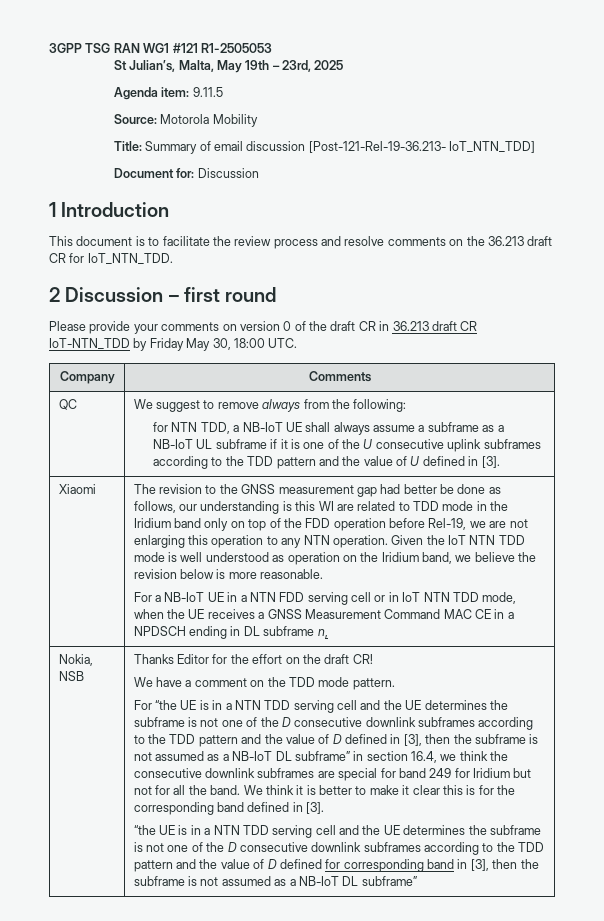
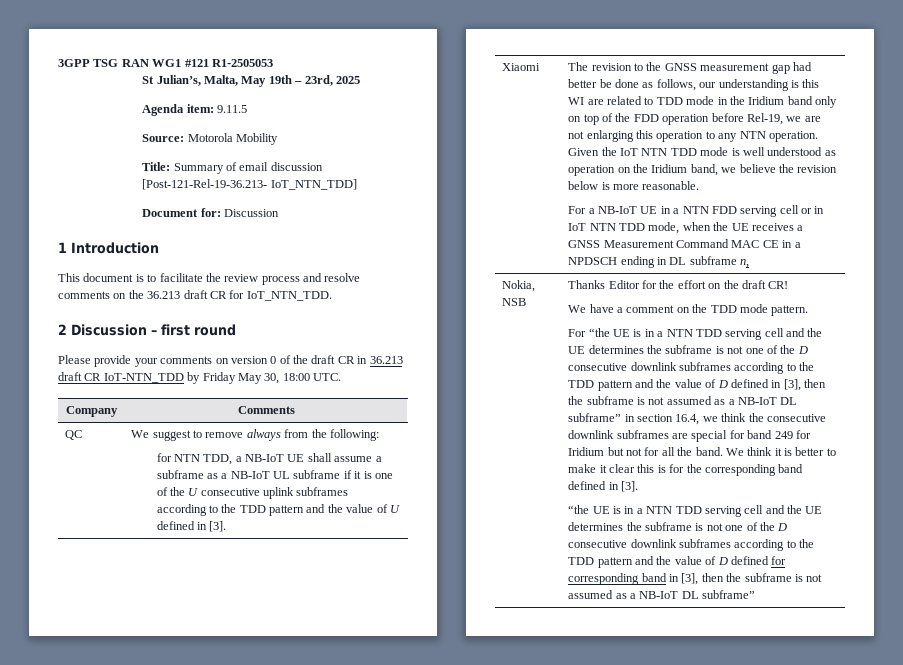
- for NTN TDD, a NB-IoT UE shall always assume a subframe as a NB-IoT UL subframe if it is one of the U consecutive uplink subframes according to the TDD pattern and the value of U defined in [3].
+ for NTN TDD, a NB-IoT UE shall assume a subframe as a NB-IoT UL subframe if it is one of the U consecutive uplink subframes according to the TDD pattern and the value of U defined in [3].

